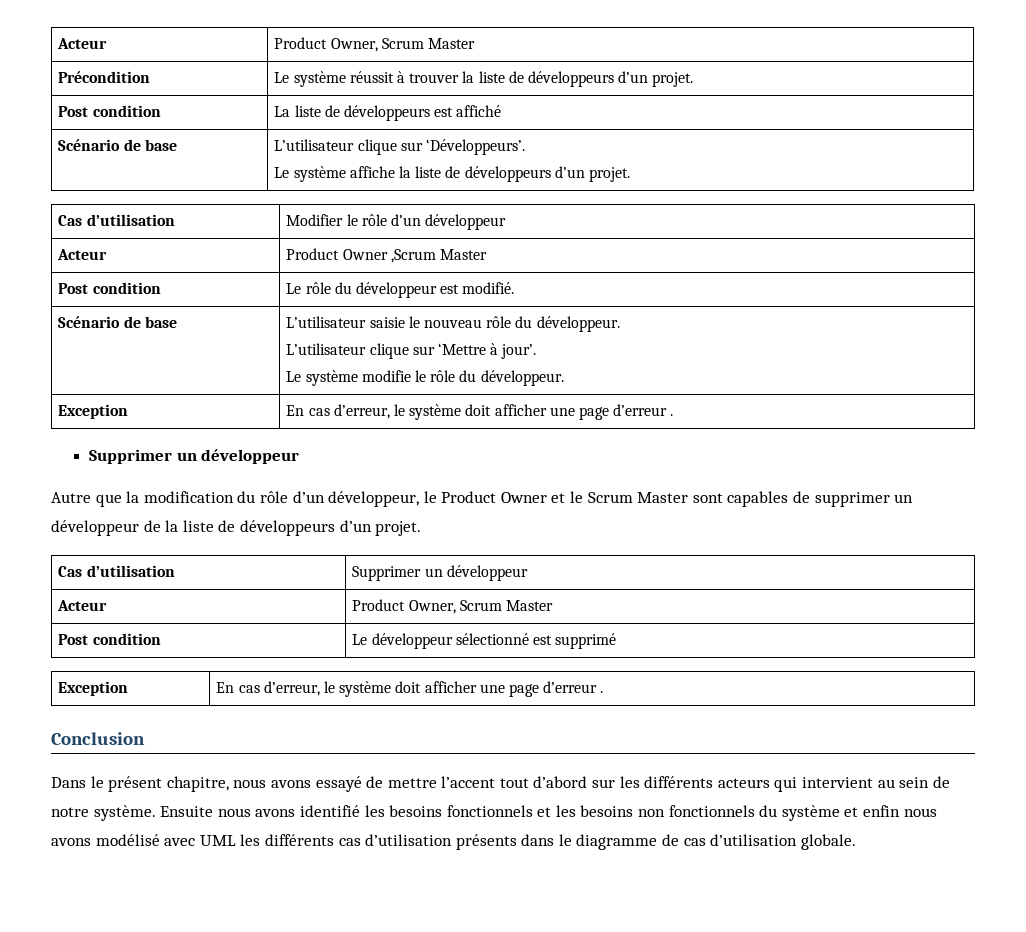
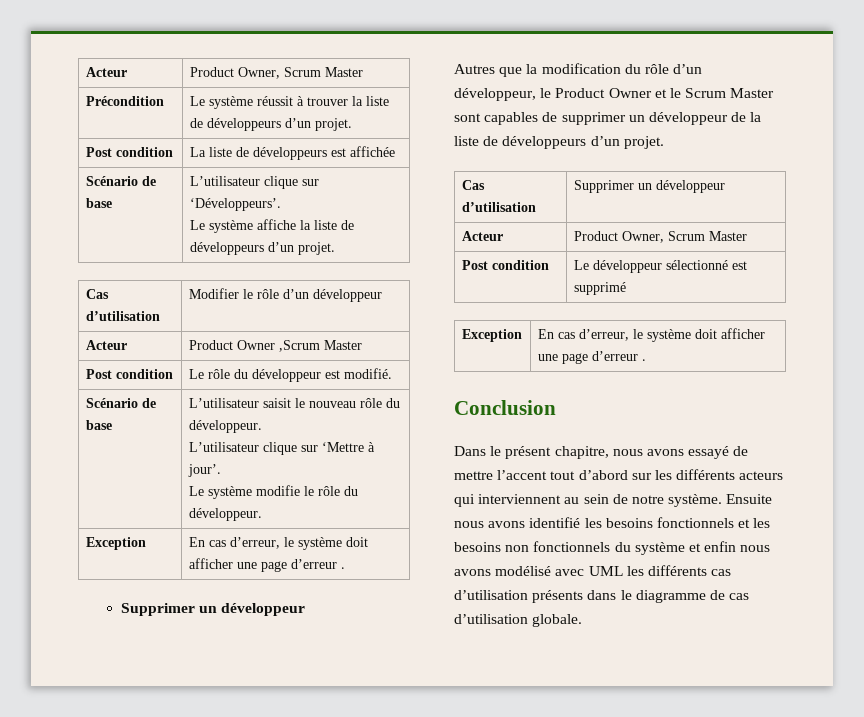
- Post condition | La liste de développeurs est affiché
+ Post condition | La liste de développeurs est affichée
- Scénario de base | L’utilisateur saisie le nouveau rôle du développeur.
+ Scénario de base | L’utilisateur saisit le nouveau rôle du développeur.
- Autre que la modification du rôle d’un développeur, le Product Owner et le Scrum Master sont capables de supprimer un développeur de la liste de développeurs d’un projet.
+ Autres que la modification du rôle d’un développeur, le Product Owner et le Scrum Master sont capables de supprimer un développeur de la liste de développeurs d’un projet.
- Dans le présent chapitre, nous avons essayé de mettre l’accent tout d’abord sur les différents acteurs qui intervient au sein de notre système.
+ Dans le présent chapitre, nous avons essayé de mettre l’accent tout d’abord sur les différents acteurs qui interviennent au sein de notre système.

